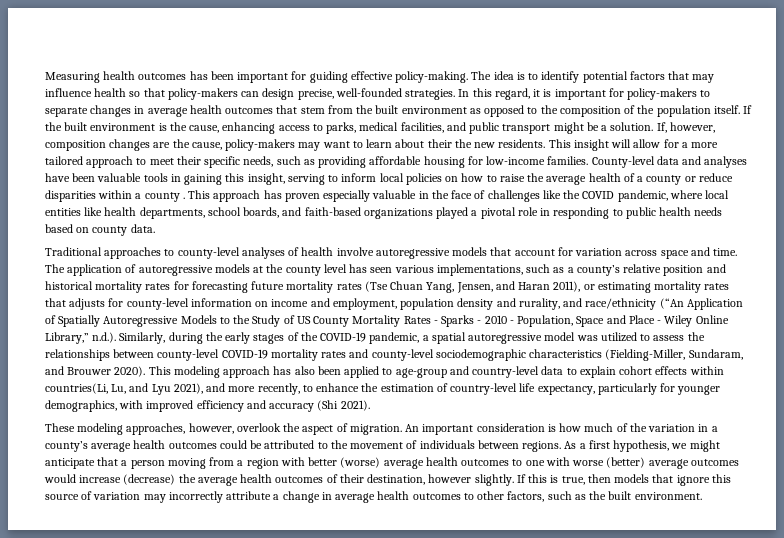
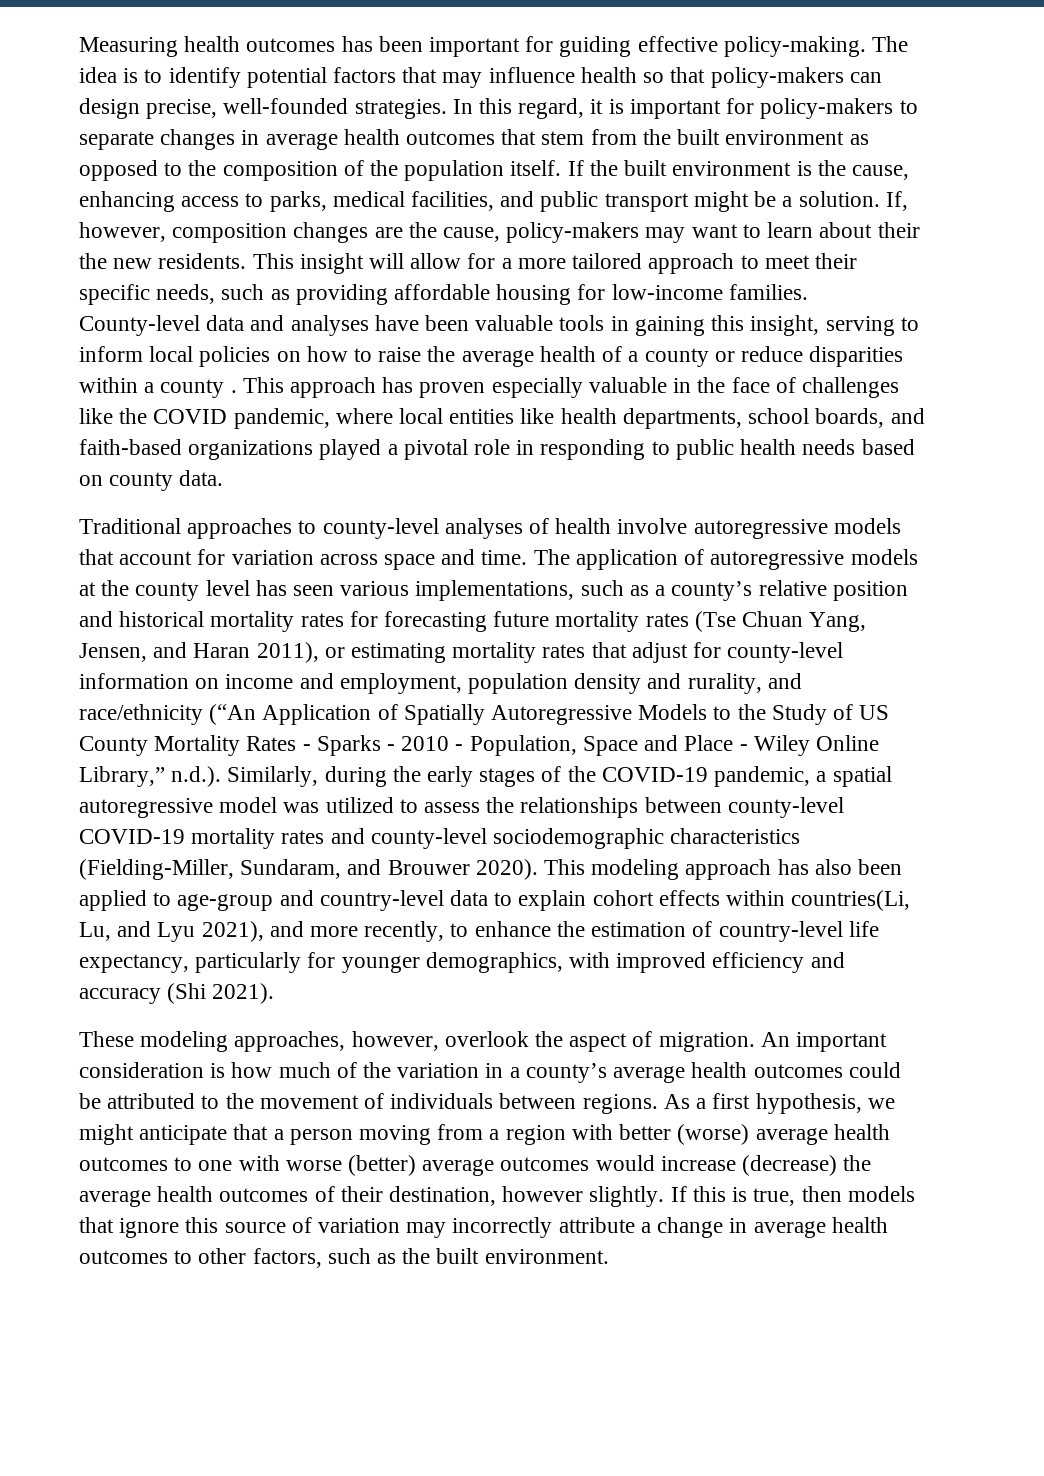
- The application of autoregressive models at the county level has seen various implementations, such as a county’s relative position and historical mortality rates for forecasting future mortality rates (Tse Chuan Yang, Jensen, and Haran 2011), or estimating mortality rates that adjusts for county-level information on income and employment, population density and rurality, and race/ethnicity (“An Application of Spatially Autoregressive Models to the Study of US County Mortality Rates - Sparks - 2010 - Population, Space and Place - Wiley Online Library,” n.d.). Similarly, during the early stages of the COVID-19 pandemic, a spatial autoregressive model was utilized to assess the relationships between county-level COVID-19 mortality rates and county-level sociodemographic characteristics (Fielding-Miller, Sundaram, and Brouwer 2020).
+ The application of autoregressive models at the county level has seen various implementations, such as a county’s relative position and historical mortality rates for forecasting future mortality rates (Tse Chuan Yang, Jensen, and Haran 2011), or estimating mortality rates that adjust for county-level information on income and employment, population density and rurality, and race/ethnicity (“An Application of Spatially Autoregressive Models to the Study of US County Mortality Rates - Sparks - 2010 - Population, Space and Place - Wiley Online Library,” n.d.). Similarly, during the early stages of the COVID-19 pandemic, a spatial autoregressive model was utilized to assess the relationships between county-level COVID-19 mortality rates and county-level sociodemographic characteristics (Fielding-Miller, Sundaram, and Brouwer 2020).

